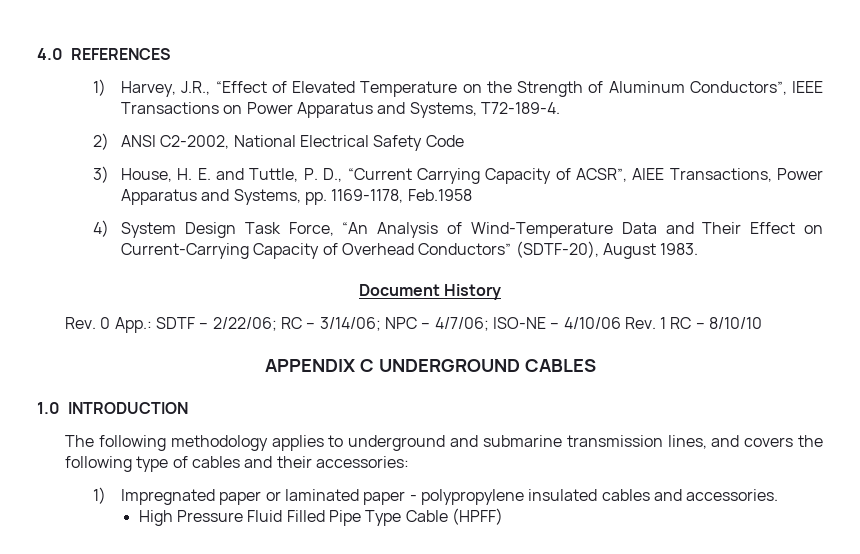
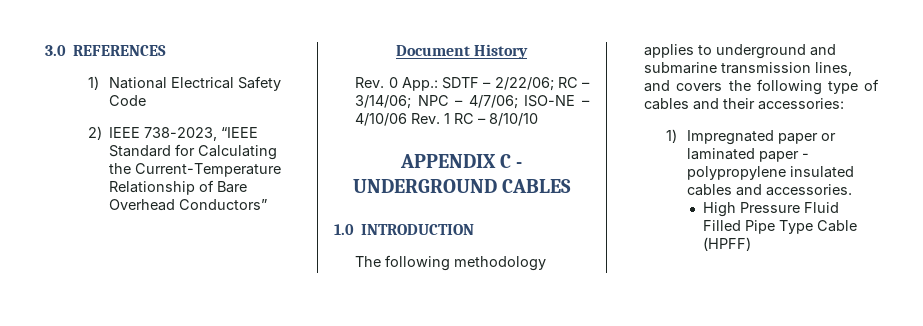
- 4.0 REFERENCES
+ 3.0 REFERENCES
- 1) Harvey, J.R., “Effect of Elevated Temperature on the Strength of Aluminum Conductors”, IEEE Transactions on Power Apparatus and Systems, T72-189-4.
- 2) ANSI C2-2002, National Electrical Safety Code
- 3) House, H. E. and Tuttle, P. D., “Current Carrying Capacity of ACSR”, AIEE Transactions, Power Apparatus and Systems, pp. 1169-1178, Feb.1958
- 4) System Design Task Force, “An Analysis of Wind-Temperature Data and Their Effect on Current-Carrying Capacity of Overhead Conductors” (SDTF-20), August 1983.
+ 1) National Electrical Safety Code
+ 2) IEEE 738-2023, “IEEE Standard for Calculating the Current-Temperature Relationship of Bare Overhead Conductors”
- APPENDIX C UNDERGROUND CABLES
+ APPENDIX C - UNDERGROUND CABLES

